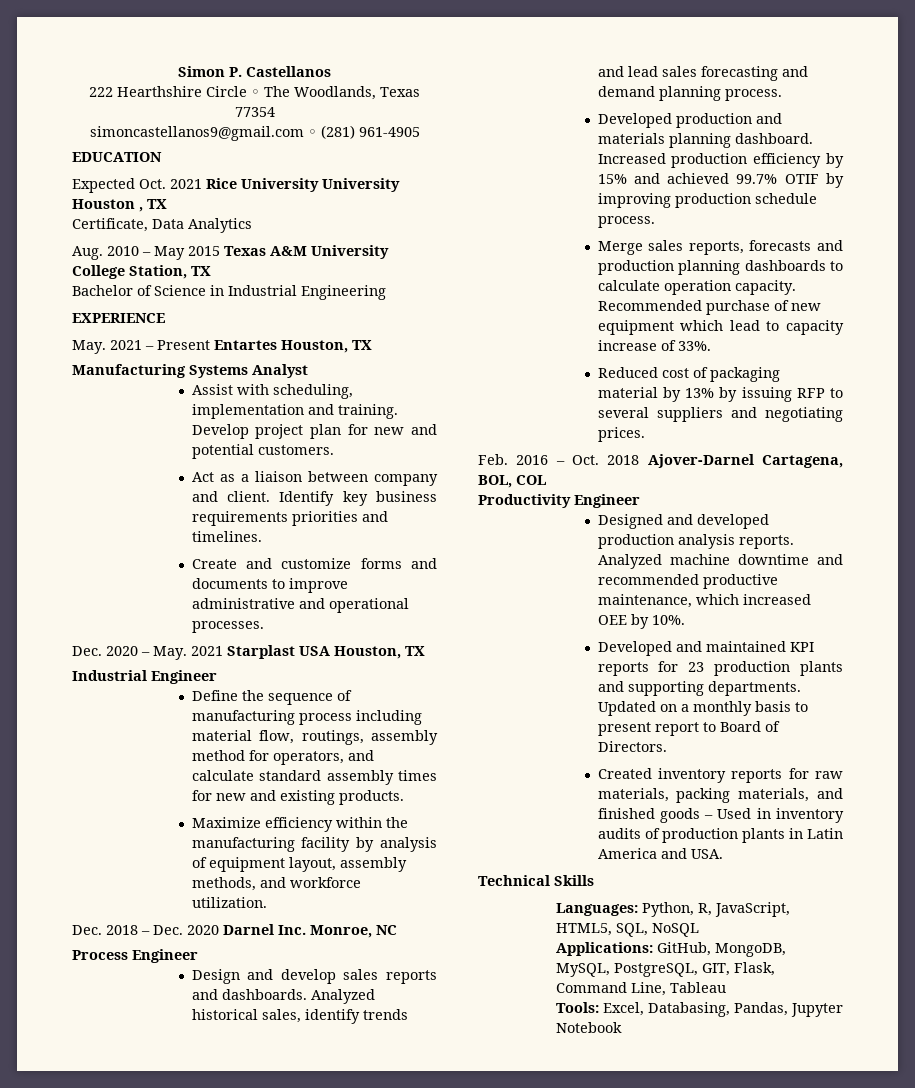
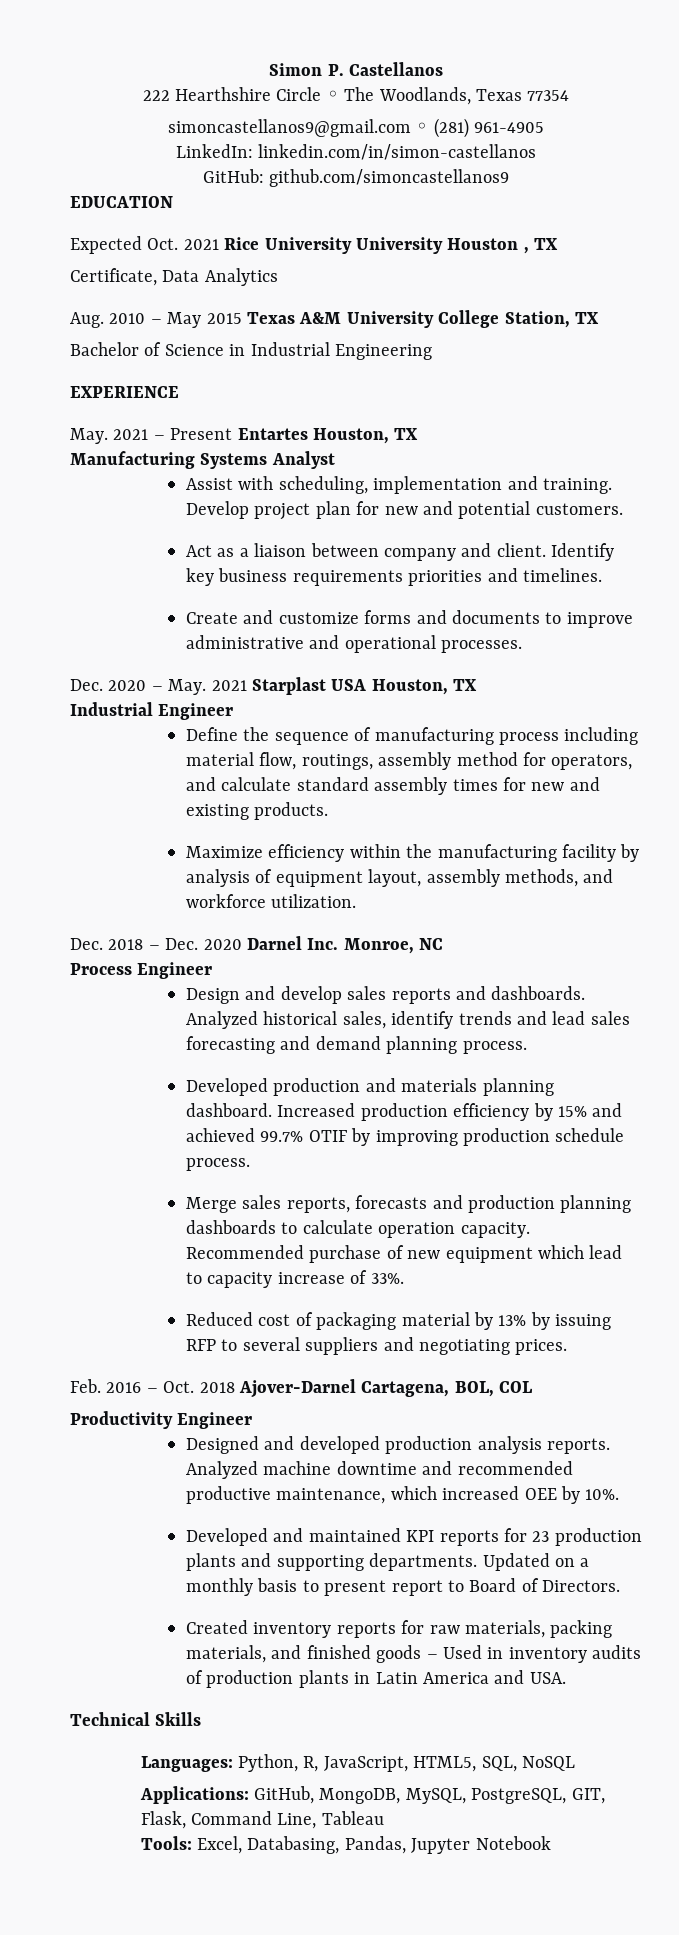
+ LinkedIn: linkedin.com/in/simon-castellanos
+ GitHub: github.com/simoncastellanos9

